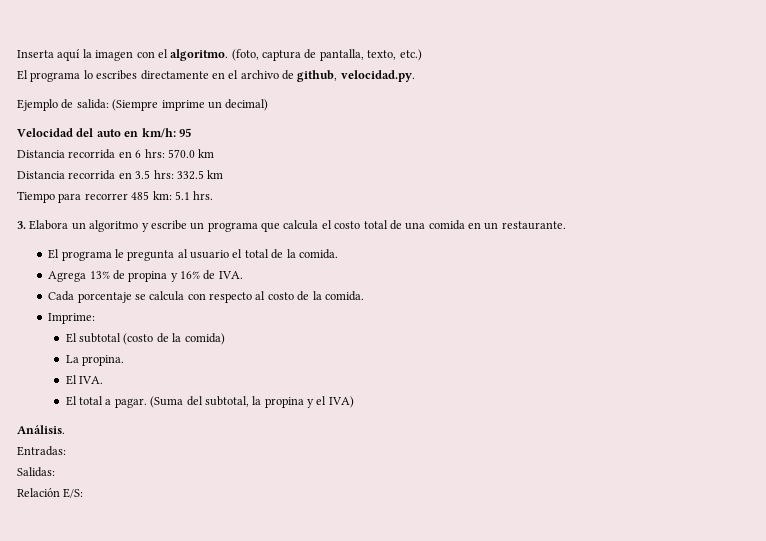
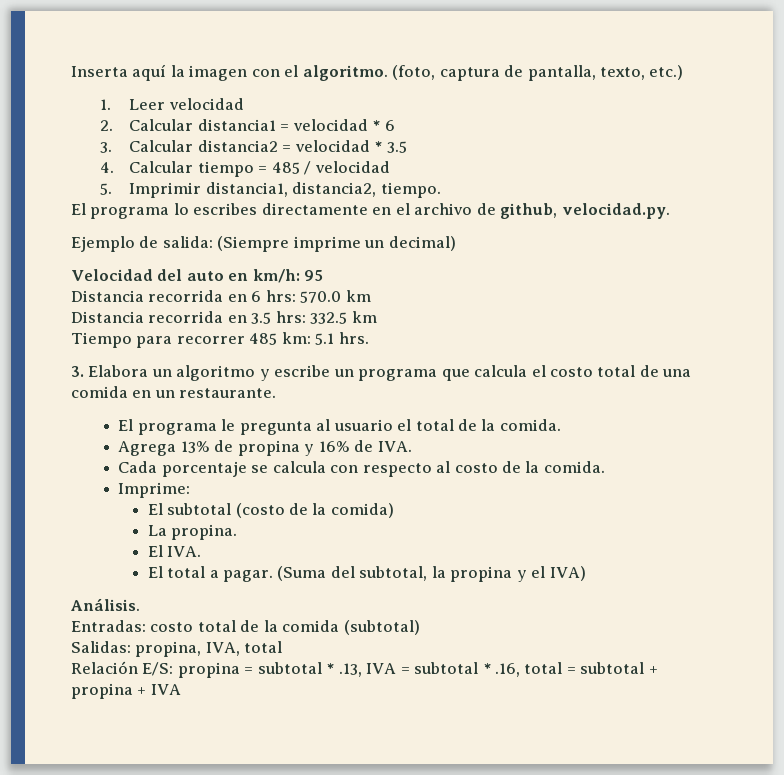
+ 1. Leer velocidad
+ 2. Calcular distancia1 = velocidad * 6
+ 3. Calcular distancia2 = velocidad * 3.5
+ 4. Calcular tiempo = 485 / velocidad
+ 5. Imprimir distancia1, distancia2, tiempo.
- Entradas:
- Salidas:
- Relación E/S:
+ Entradas: costo total de la comida (subtotal)
+ Salidas: propina, IVA, total
+ Relación E/S: propina = subtotal * .13, IVA = subtotal * .16, total = subtotal + propina + IVA

